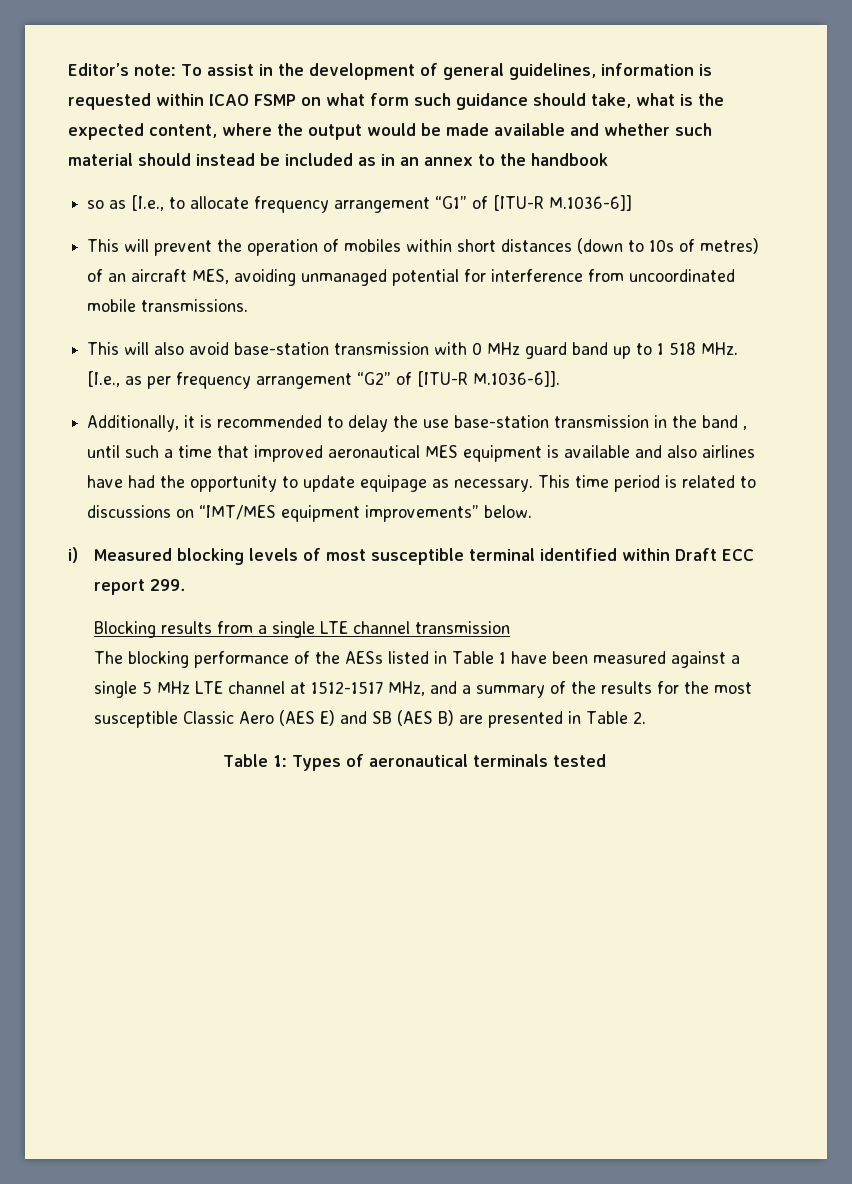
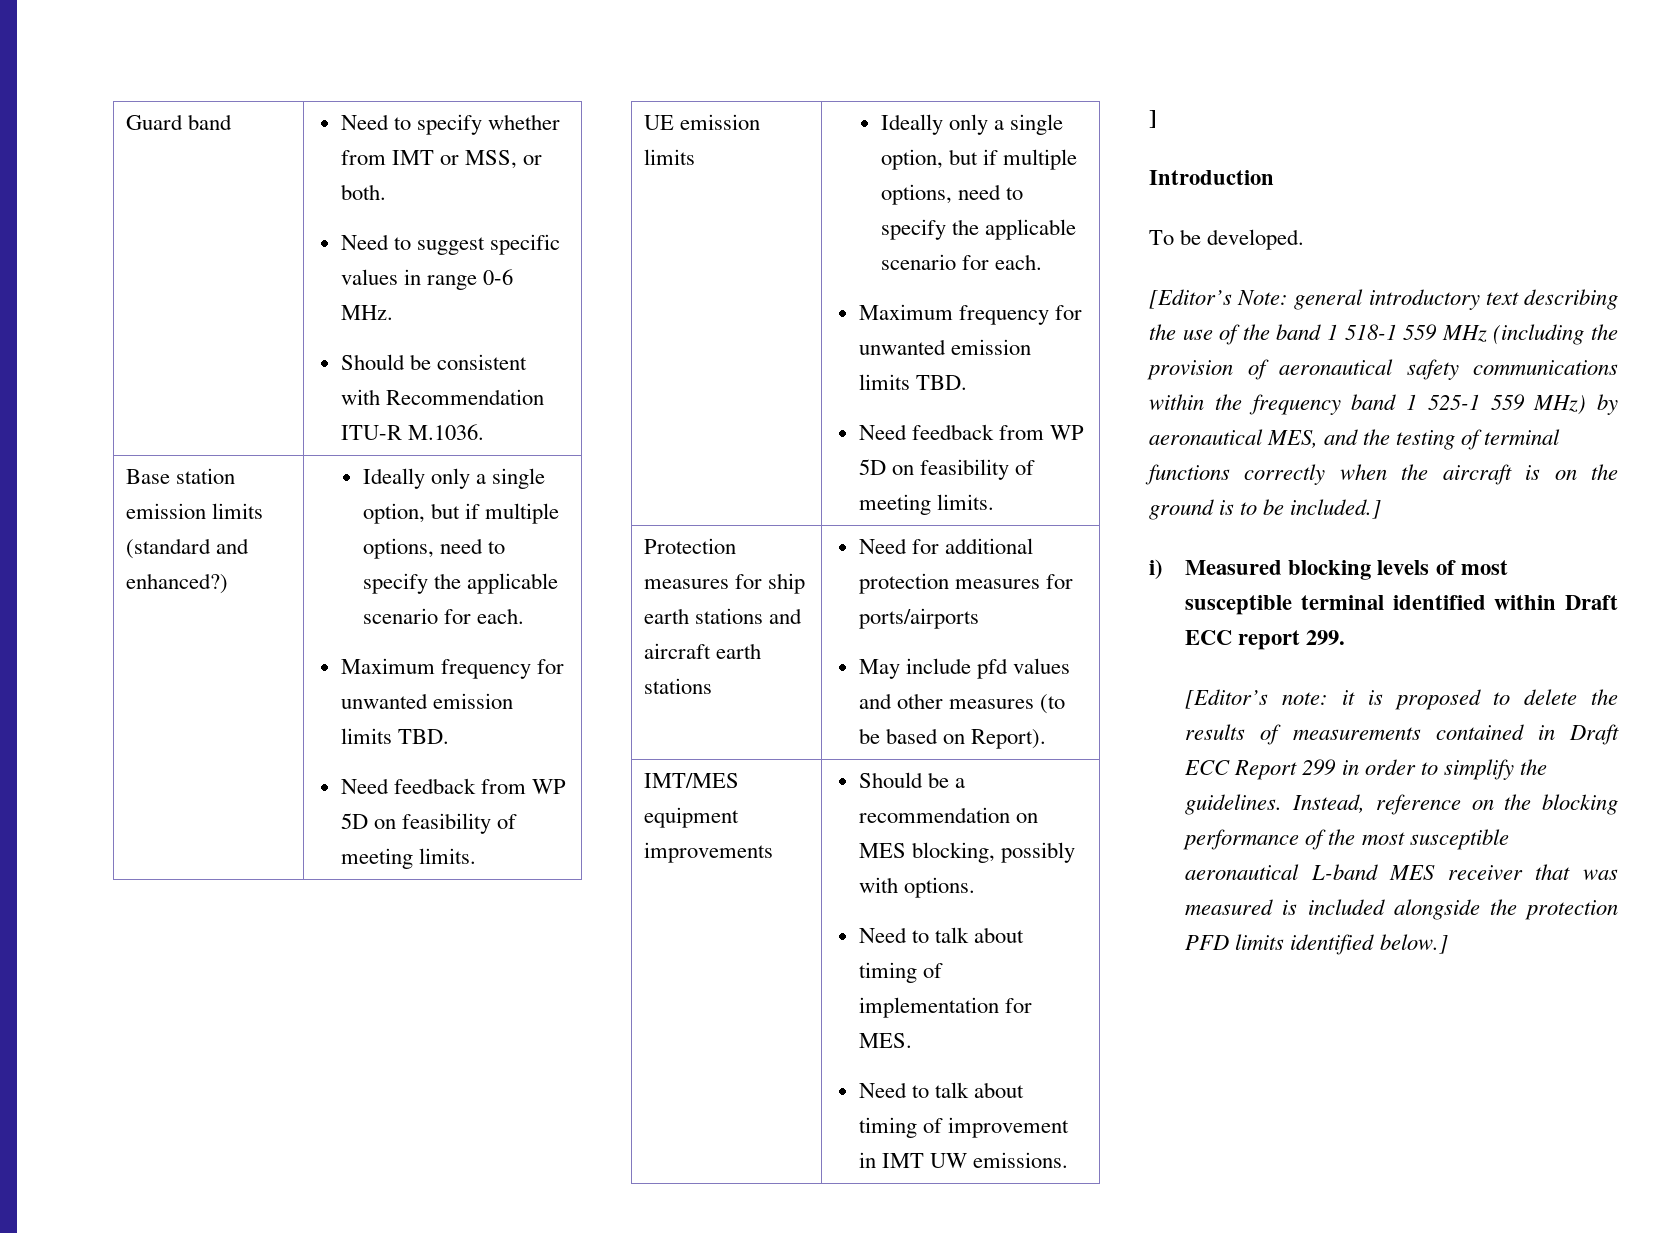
- Editor’s note: To assist in the development of general guidelines, information is requested within ICAO FSMP on what form such guidance should take, what is the expected content, where the output would be made available and whether such material should instead be included as in an annex to the handbook
- so as [I.e., to allocate frequency arrangement “G1” of [ITU-R M.1036-6]]
- This will prevent the operation of mobiles within short distances (down to 10s of metres) of an aircraft MES, avoiding unmanaged potential for interference from uncoordinated mobile transmissions.
- This will also avoid base-station transmission with 0 MHz guard band up to 1 518 MHz. [I.e., as per frequency arrangement “G2” of [ITU-R M.1036-6]].
- Additionally, it is recommended to delay the use base-station transmission in the band , until such a time that improved aeronautical MES equipment is available and also airlines have had the opportunity to update equipage as necessary. This time period is related to discussions on “IMT/MES equipment improvements” below.
+ Guard band | Need to specify whether from IMT or MSS, or both.
+ Need to suggest specific values in range 0-6 MHz.
+ Should be consistent with Recommendation ITU-R M.1036.
+ Base station emission limits (standard and enhanced?) | Ideally only a single option, but if multiple options, need to specify the applicable scenario for each.
+ Maximum frequency for unwanted emission limits TBD.
+ Need feedback from WP 5D on feasibility of meeting limits.
+ UE emission limits | Ideally only a single option, but if multiple options, need to specify the applicable scenario for each.
+ Maximum frequency for unwanted emission limits TBD.
+ Need feedback from WP 5D on feasibility of meeting limits.
+ Protection measures for ship earth stations and aircraft earth stations | Need for additional protection measures for ports/airports
+ May include pfd values and other measures (to be based on Report).
+ IMT/MES equipment improvements | Should be a recommendation on MES blocking, possibly with options.
+ Need to talk about timing of implementation for MES.
+ Need to talk about timing of improvement in IMT UW emissions.
+ ]
+ Introduction
+ To be developed.
+ [Editor’s Note: general introductory text describing the use of the band 1 518-1 559 MHz (including the provision of aeronautical safety communications within the frequency band 1 525-1 559 MHz) by aeronautical MES, and the testing of terminal functions correctly when the aircraft is on the ground is to be included.]
- Blocking results from a single LTE channel transmission
- The blocking performance of the AESs listed in Table 1 have been measured against a single 5 MHz LTE channel at 1512-1517 MHz, and a summary of the results for the most susceptible Classic Aero (AES E) and SB (AES B) are presented in Table 2.
- Table 1: Types of aeronautical terminals tested
+ [Editor’s note: it is proposed to delete the results of measurements contained in Draft ECC Report 299 in order to simplify the guidelines. Instead, reference on the blocking performance of the most susceptible aeronautical L-band MES receiver that was measured is included alongside the protection PFD limits identified below.]

